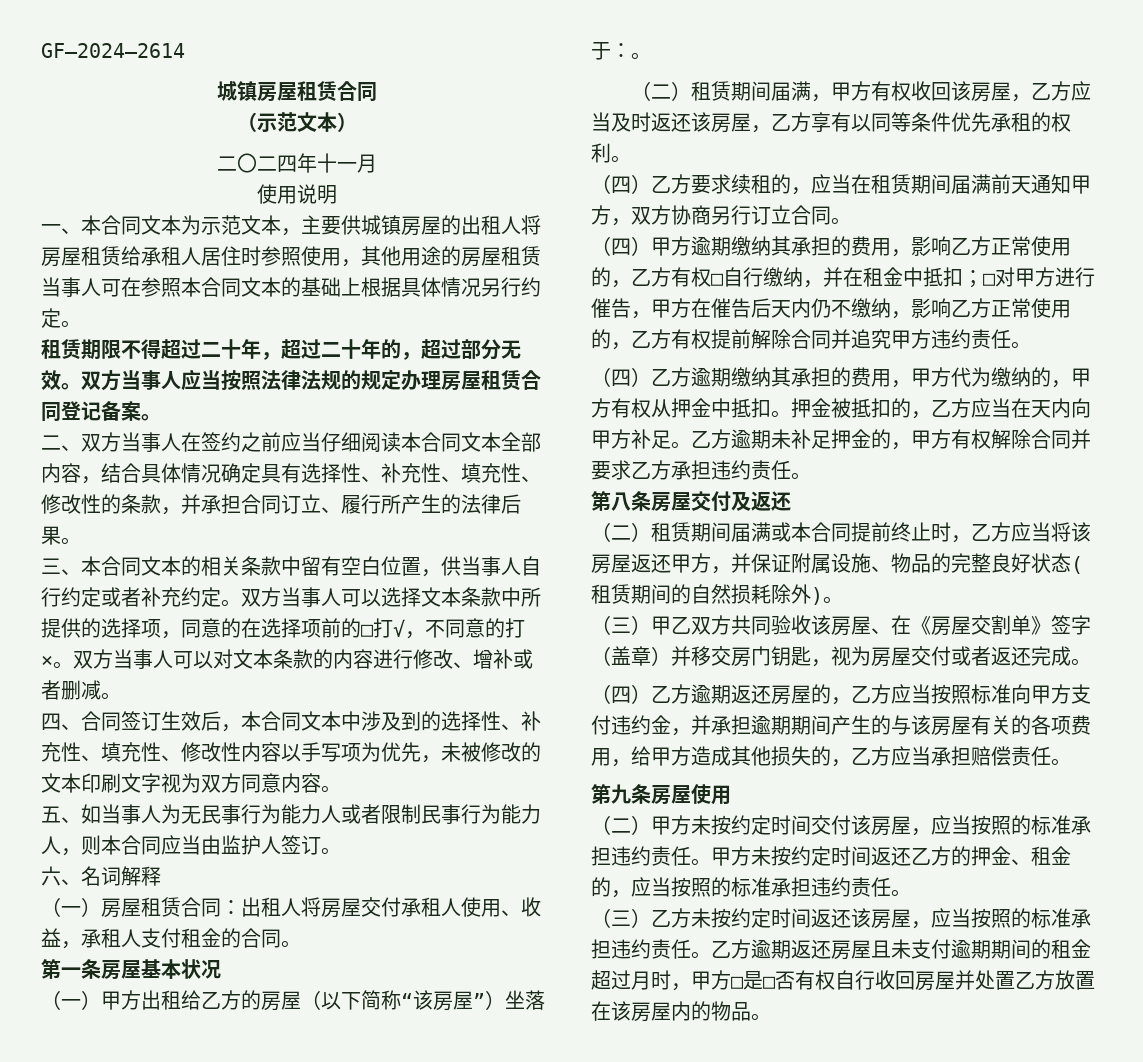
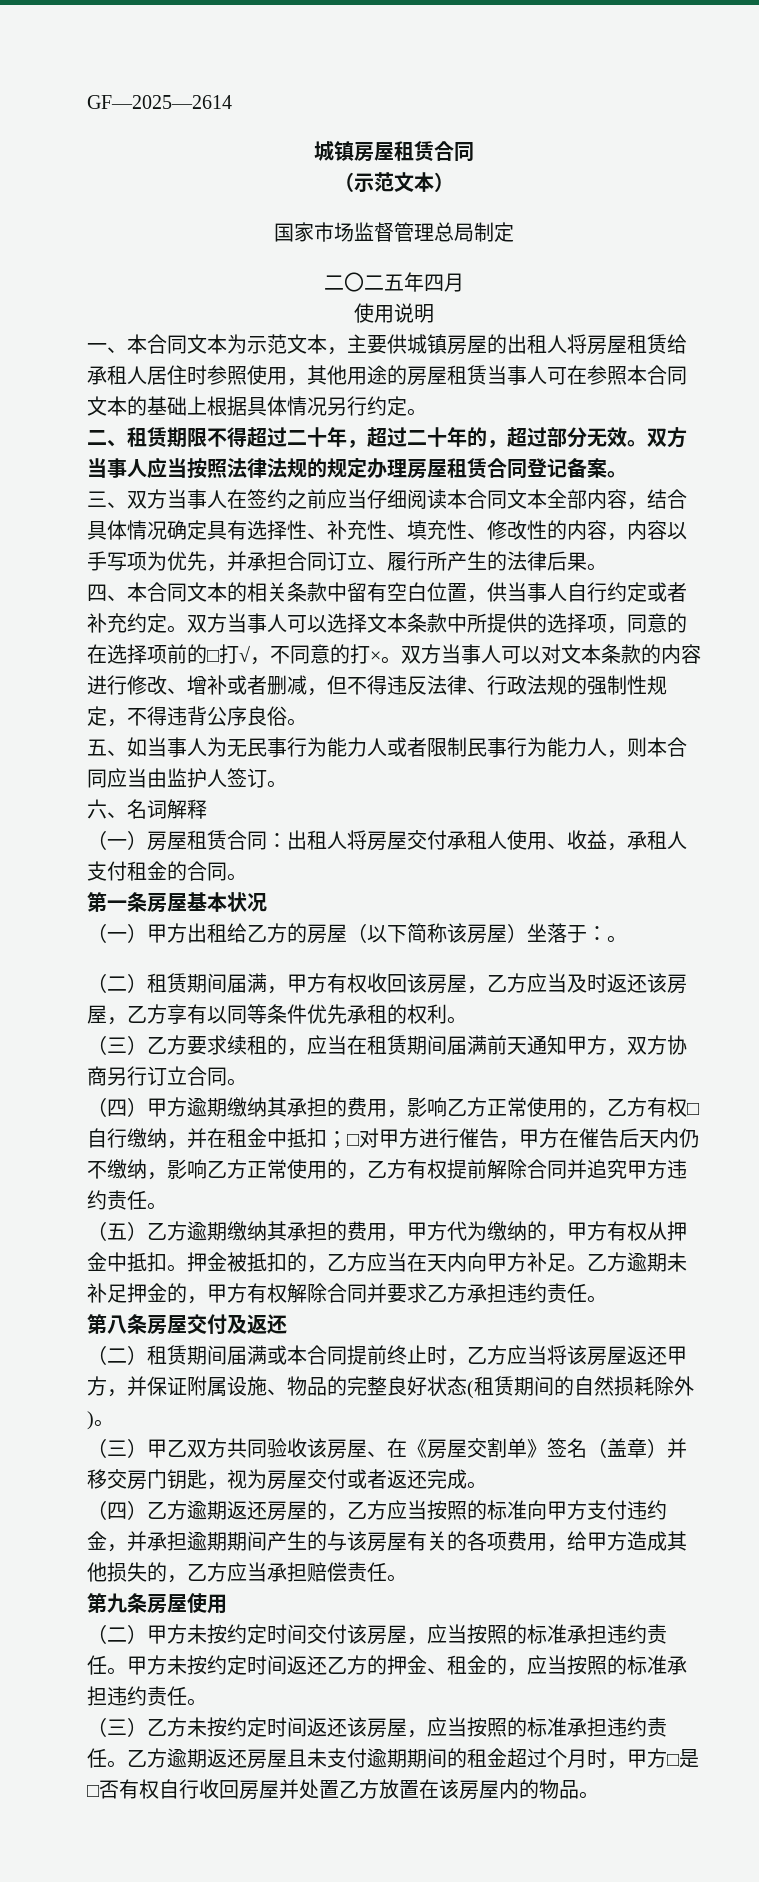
- GF—2024—2614
+ GF—2025—2614
+ 国家市场监督管理总局制定
- 二〇二四年十一月
+ 二〇二五年四月
- 租赁期限不得超过二十年，超过二十年的，超过部分无效。
+ 二、租赁期限不得超过二十年，超过二十年的，超过部分无效。
- 二、双方当事人在签约之前应当仔细阅读本合同文本全部内容，结合具体情况确定具有选择性、补充性、填充性、修改性的条款，并承担合同订立、履行所产生的法律后果。
+ 三、双方当事人在签约之前应当仔细阅读本合同文本全部内容，结合具体情况确定具有选择性、补充性、填充性、修改性的内容，内容以手写项为优先，并承担合同订立、履行所产生的法律后果。
- 三、本合同文本的相关条款中留有空白位置，供当事人自行约定或者补充约定。
+ 四、本合同文本的相关条款中留有空白位置，供当事人自行约定或者补充约定。
- 双方当事人可以对文本条款的内容进行修改、增补或者删减。
- 四、合同签订生效后，本合同文本中涉及到的选择性、补充性、填充性、修改性内容以手写项为优先，未被修改的文本印刷文字视为双方同意内容。
+ 双方当事人可以对文本条款的内容进行修改、增补或者删减，但不得违反法律、行政法规的强制性规定，不得违背公序良俗。
- （一）甲方出租给乙方的房屋（以下简称“该房屋”）坐落于：。
+ （一）甲方出租给乙方的房屋（以下简称该房屋）坐落于：。
- （四）乙方要求续租的，应当在租赁期间届满前天通知甲方，双方协商另行订立合同。
+ （三）乙方要求续租的，应当在租赁期间届满前天通知甲方，双方协商另行订立合同。
- （四）乙方逾期缴纳其承担的费用，甲方代为缴纳的，甲方有权从押金中抵扣。
+ （五）乙方逾期缴纳其承担的费用，甲方代为缴纳的，甲方有权从押金中抵扣。
- （三）甲乙双方共同验收该房屋、在《房屋交割单》签字（盖章）并移交房门钥匙，视为房屋交付或者返还完成。
+ （三）甲乙双方共同验收该房屋、在《房屋交割单》签名（盖章）并移交房门钥匙，视为房屋交付或者返还完成。
- （四）乙方逾期返还房屋的，乙方应当按照标准向甲方支付违约金，并承担逾期期间产生的与该房屋有关的各项费用，给甲方造成其他损失的，乙方应当承担赔偿责任。
+ （四）乙方逾期返还房屋的，乙方应当按照的标准向甲方支付违约金，并承担逾期期间产生的与该房屋有关的各项费用，给甲方造成其他损失的，乙方应当承担赔偿责任。
- 乙方逾期返还房屋且未支付逾期期间的租金超过月时，甲方□是□否有权自行收回房屋并处置乙方放置在该房屋内的物品。
+ 乙方逾期返还房屋且未支付逾期期间的租金超过个月时，甲方□是□否有权自行收回房屋并处置乙方放置在该房屋内的物品。

